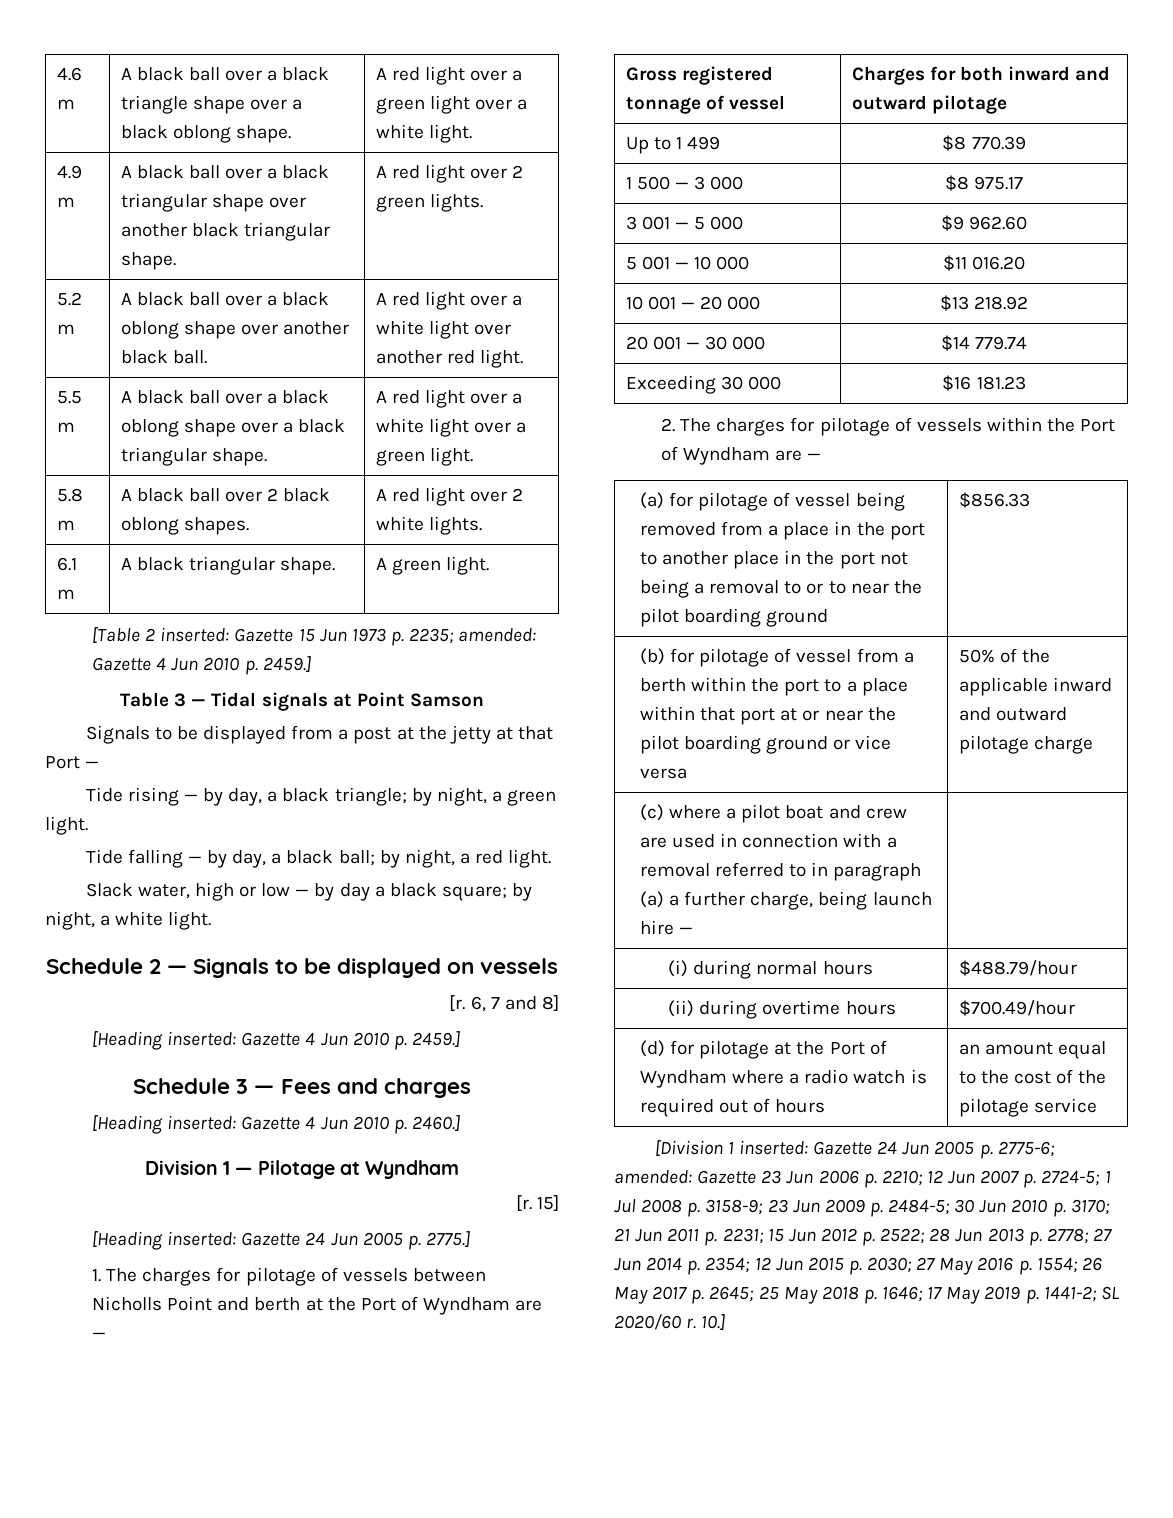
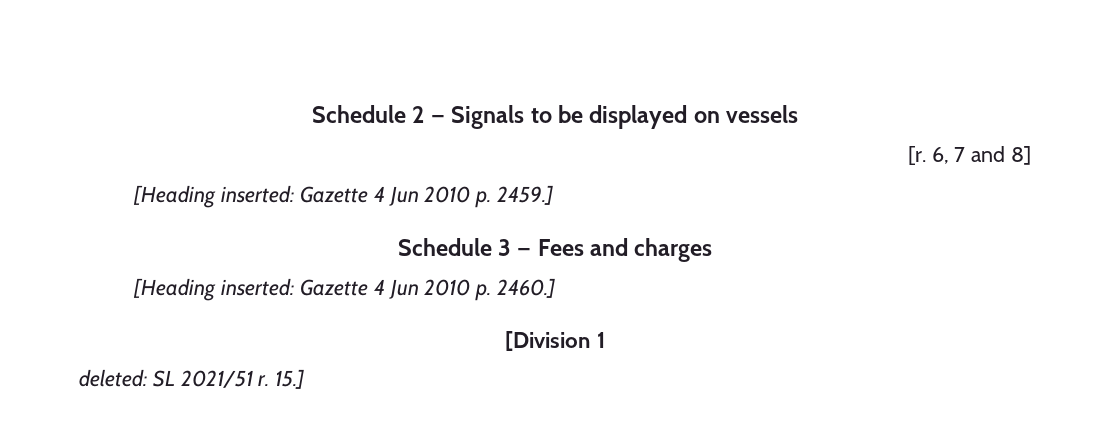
- 4.6 m | A black ball over a black triangle shape over a black oblong shape. | A red light over a green light over a white light.
- 4.9 m | A black ball over a black triangular shape over another black triangular shape. | A red light over 2 green lights.
- 5.2 m | A black ball over a black oblong shape over another black ball. | A red light over a white light over another red light.
- 5.5 m | A black ball over a black oblong shape over a black triangular shape. | A red light over a white light over a green light.
- 5.8 m | A black ball over 2 black oblong shapes. | A red light over 2 white lights.
- 6.1 m | A black triangular shape. | A green light.
- [Table 2 inserted: Gazette 15 Jun 1973 p. 2235; amended: Gazette 4 Jun 2010 p. 2459.]
- Table 3 — Tidal signals at Point Samson
- Signals to be displayed from a post at the jetty at that Port —
- Tide rising — by day, a black triangle; by night, a green light.
- Tide falling — by day, a black ball; by night, a red light.
- Slack water, high or low — by day a black square; by night, a white light.
- Division 1 — Pilotage at Wyndham
- [r. 15]
- [Heading inserted: Gazette 24 Jun 2005 p. 2775.]
- 1. The charges for pilotage of vessels between Nicholls Point and berth at the Port of Wyndham are —
- Gross registered tonnage of vessel | Charges for both inward and outward pilotage
- Up to 1 499 | $8 770.39
- 1 500 — 3 000 | $8 975.17
- 3 001 — 5 000 | $9 962.60
- 5 001 — 10 000 | $11 016.20
- 10 001 — 20 000 | $13 218.92
- 20 001 — 30 000 | $14 779.74
- Exceeding 30 000 | $16 181.23
- 2. The charges for pilotage of vessels within the Port of Wyndham are —
- (a) for pilotage of vessel being removed from a place in the port to another place in the port not being a removal to or to near the pilot boarding ground | $856.33
- (b) for pilotage of vessel from a berth within the port to a place within that port at or near the pilot boarding ground or vice versa | 50% of the applicable inward and outward pilotage charge
- (c) where a pilot boat and crew are used in connection with a removal referred to in paragraph (a) a further charge, being launch hire — |
- (i) during normal hours | $488.79/hour
- (ii) during overtime hours | $700.49/hour
- (d) for pilotage at the Port of Wyndham where a radio watch is required out of hours | an amount equal to the cost of the pilotage service
- [Division 1 inserted: Gazette 24 Jun 2005 p. 2775-6; amended: Gazette 23 Jun 2006 p. 2210; 12 Jun 2007 p. 2724-5; 1 Jul 2008 p. 3158-9; 23 Jun 2009 p. 2484-5; 30 Jun 2010 p. 3170; 21 Jun 2011 p. 2231; 15 Jun 2012 p. 2522; 28 Jun 2013 p. 2778; 27 Jun 2014 p. 2354; 12 Jun 2015 p. 2030; 27 May 2016 p. 1554; 26 May 2017 p. 2645; 25 May 2018 p. 1646; 17 May 2019 p. 1441-2; SL 2020/60 r. 10.]
+ [Division 1
+ deleted: SL 2021/51 r. 15.]

